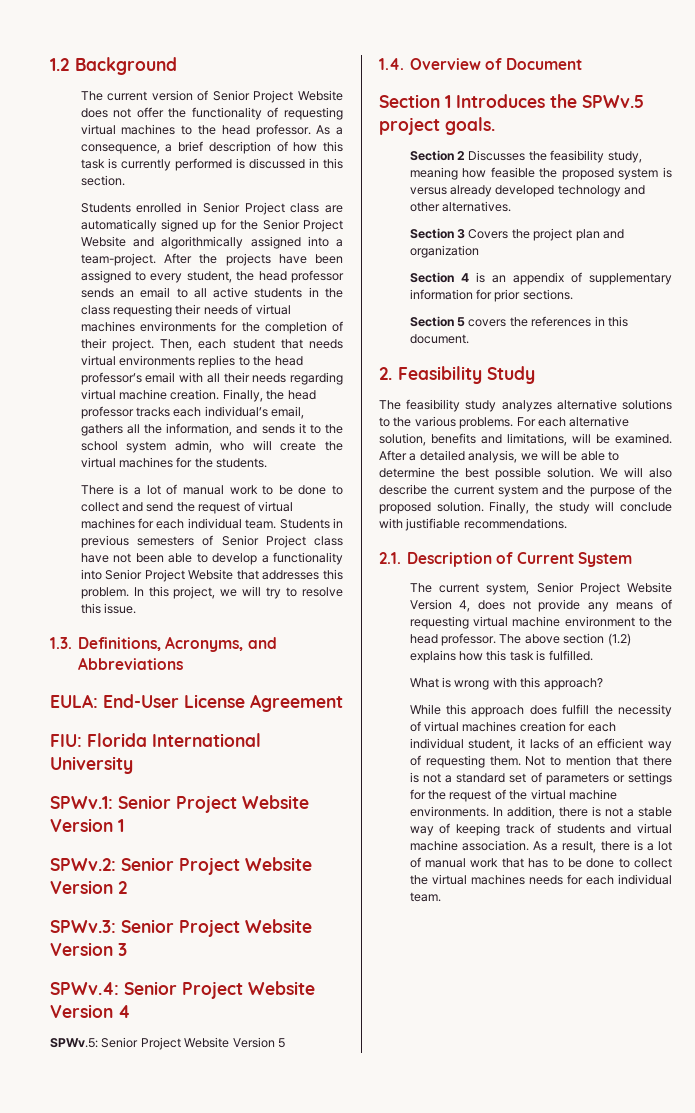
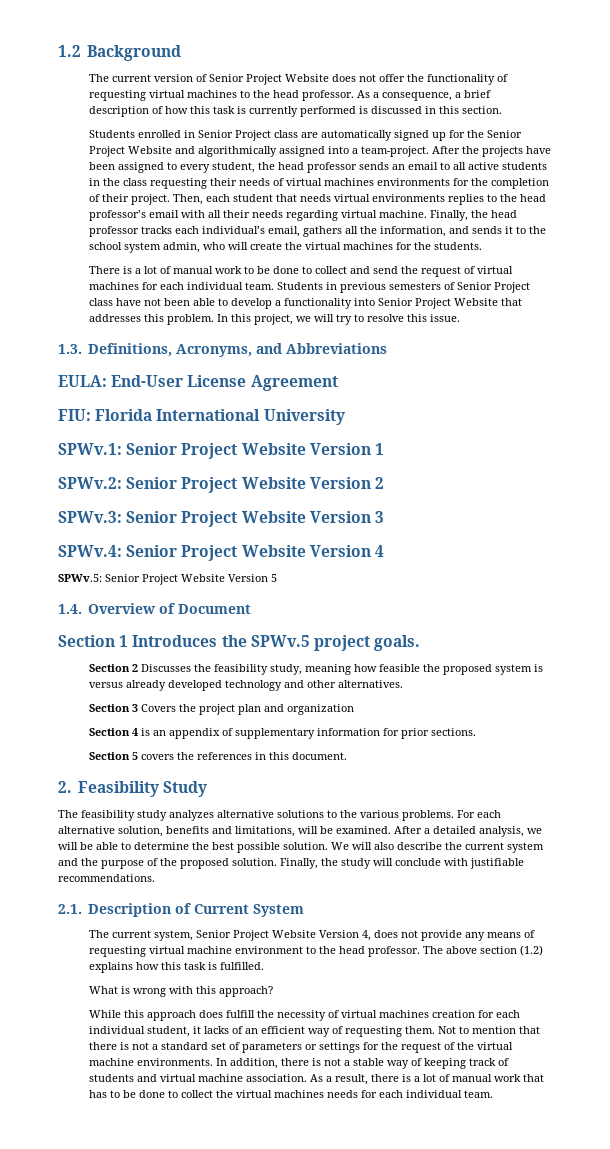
- Then, each student that needs virtual environments replies to the head professor’s email with all their needs regarding virtual machine creation.
+ Then, each student that needs virtual environments replies to the head professor’s email with all their needs regarding virtual machine.

